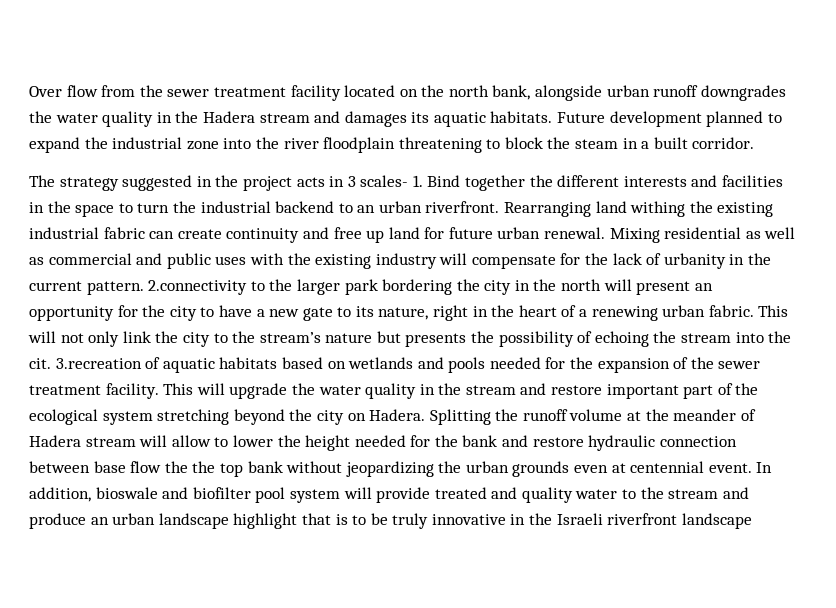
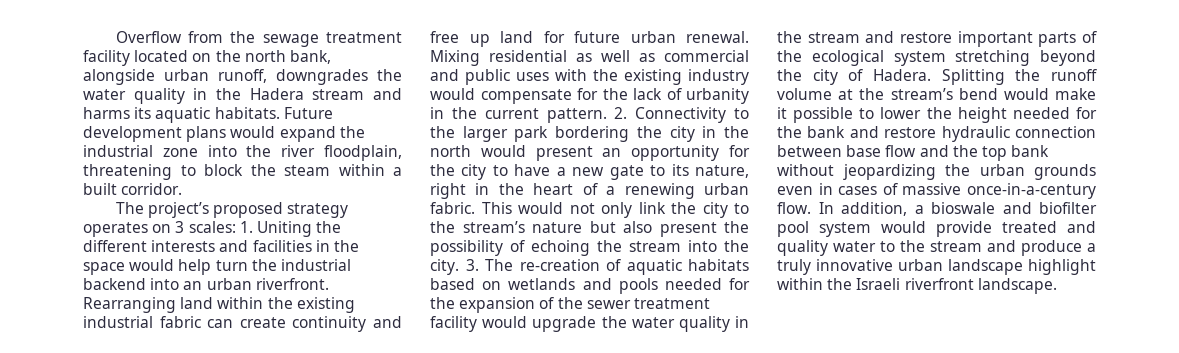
- Over flow from the sewer treatment facility located on the north bank, alongside urban runoff downgrades the water quality in the Hadera stream and damages its aquatic habitats.
+ Overflow from the sewage treatment facility located on the north bank, alongside urban runoff, downgrades the water quality in the Hadera stream and harms its aquatic habitats.
- Future development planned to expand the industrial zone into the river floodplain threatening to block the steam in a built corridor.
+ Future development plans would expand the industrial zone into the river floodplain, threatening to block the steam within a built corridor.
- The strategy suggested in the project acts in 3 scales- 1. Bind together the different interests and facilities in the space to turn the industrial backend to an urban riverfront.
+ The project’s proposed strategy operates on 3 scales: 1. Uniting the different interests and facilities in the space would help turn the industrial backend into an urban riverfront.
- Rearranging land withing the existing industrial fabric can create continuity and free up land for future urban renewal.
+ Rearranging land within the existing industrial fabric can create continuity and free up land for future urban renewal.
- Mixing residential as well as commercial and public uses with the existing industry will compensate for the lack of urbanity in the current pattern.
+ Mixing residential as well as commercial and public uses with the existing industry would compensate for the lack of urbanity in the current pattern.
- 2.connectivity to the larger park bordering the city in the north will present an opportunity for the city to have a new gate to its nature, right in the heart of a renewing urban fabric.
+ 2. Connectivity to the larger park bordering the city in the north would present an opportunity for the city to have a new gate to its nature, right in the heart of a renewing urban fabric.
- This will not only link the city to the stream’s nature but presents the possibility of echoing the stream into the cit. 3.recreation of aquatic habitats based on wetlands and pools needed for the expansion of the sewer treatment facility. This will upgrade the water quality in the stream and restore important part of the ecological system stretching beyond the city on Hadera.
+ This would not only link the city to the stream’s nature but also present the possibility of echoing the stream into the city. 3. The re-creation of aquatic habitats based on wetlands and pools needed for the expansion of the sewer treatment facility would upgrade the water quality in the stream and restore important parts of the ecological system stretching beyond the city of Hadera.
- Splitting the runoff volume at the meander of Hadera stream will allow to lower the height needed for the bank and restore hydraulic connection between base flow the the top bank without jeopardizing the urban grounds even at centennial event.
+ Splitting the runoff volume at the stream’s bend would make it possible to lower the height needed for the bank and restore hydraulic connection between base flow and the top bank without jeopardizing the urban grounds even in cases of massive once-in-a-century flow.
- In addition, bioswale and biofilter pool system will provide treated and quality water to the stream and produce an urban landscape highlight that is to be truly innovative in the Israeli riverfront landscape
+ In addition, a bioswale and biofilter pool system would provide treated and quality water to the stream and produce a truly innovative urban landscape highlight within the Israeli riverfront landscape.

